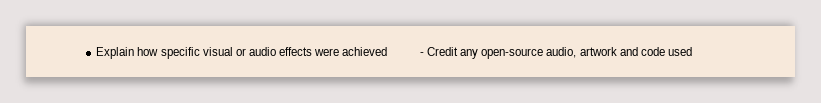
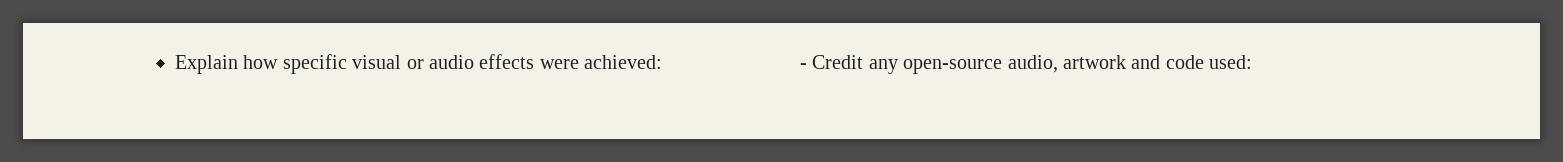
- Explain how specific visual or audio effects were achieved
+ Explain how specific visual or audio effects were achieved:
- - Credit any open-source audio, artwork and code used
+ - Credit any open-source audio, artwork and code used:

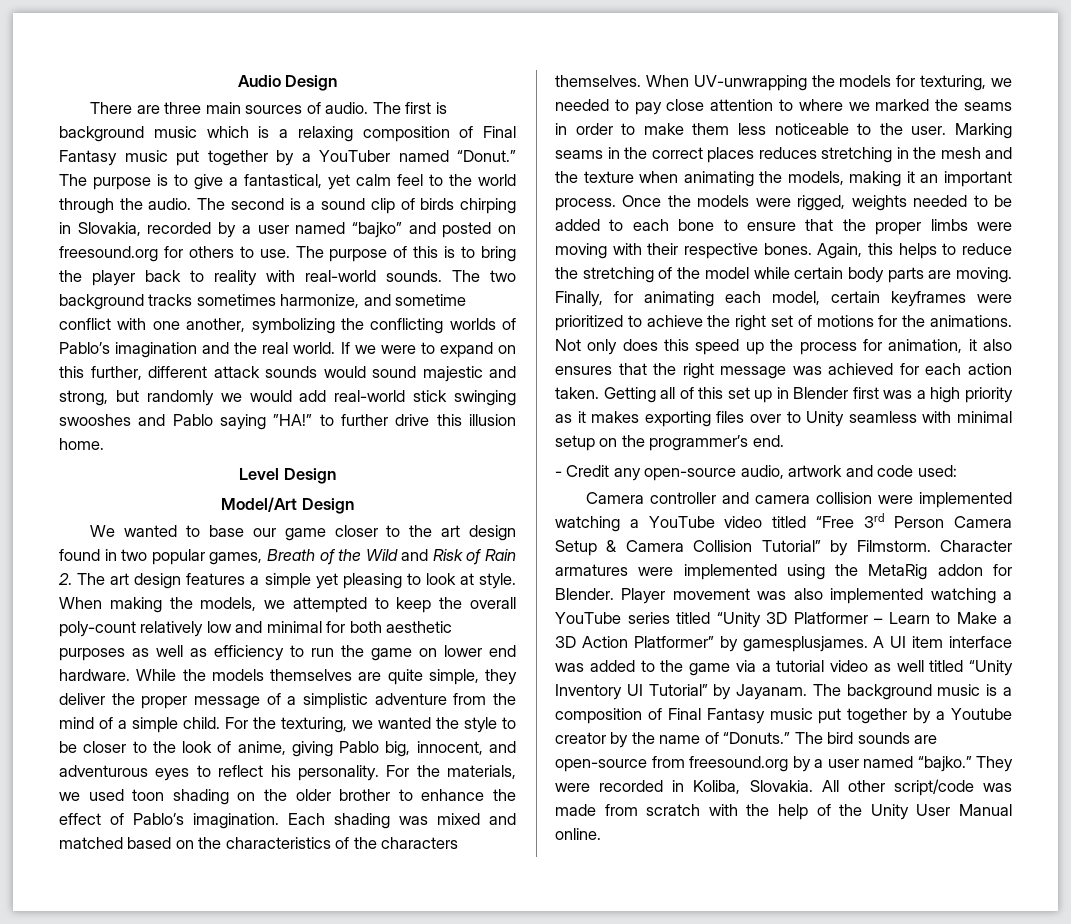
- Explain how specific visual or audio effects were achieved:
+ Audio Design
+ There are three main sources of audio. The first is background music which is a relaxing composition of Final Fantasy music put together by a YouTuber named “Donut.” The purpose is to give a fantastical, yet calm feel to the world through the audio. The second is a sound clip of birds chirping in Slovakia, recorded by a user named “bajko” and posted on freesound.org for others to use. The purpose of this is to bring the player back to reality with real-world sounds. The two background tracks sometimes harmonize, and sometime conflict with one another, symbolizing the conflicting worlds of Pablo’s imagination and the real world. If we were to expand on this further, different attack sounds would sound majestic and strong, but randomly we would add real-world stick swinging swooshes and Pablo saying ”HA!” to further drive this illusion home.
+ Level Design
+ Model/Art Design
+ We wanted to base our game closer to the art design found in two popular games, Breath of the Wild and Risk of Rain 2. The art design features a simple yet pleasing to look at style. When making the models, we attempted to keep the overall poly-count relatively low and minimal for both aesthetic purposes as well as efficiency to run the game on lower end hardware. While the models themselves are quite simple, they deliver the proper message of a simplistic adventure from the mind of a simple child. For the texturing, we wanted the style to be closer to the look of anime, giving Pablo big, innocent, and adventurous eyes to reflect his personality. For the materials, we used toon shading on the older brother to enhance the effect of Pablo’s imagination. Each shading was mixed and matched based on the characteristics of the characters themselves. When UV-unwrapping the models for texturing, we needed to pay close attention to where we marked the seams in order to make them less noticeable to the user. Marking seams in the correct places reduces stretching in the mesh and the texture when animating the models, making it an important process. Once the models were rigged, weights needed to be added to each bone to ensure that the proper limbs were moving with their respective bones. Again, this helps to reduce the stretching of the model while certain body parts are moving. Finally, for animating each model, certain keyframes were prioritized to achieve the right set of motions for the animations. Not only does this speed up the process for animation, it also ensures that the right message was achieved for each action taken. Getting all of this set up in Blender first was a high priority as it makes exporting files over to Unity seamless with minimal setup on the programmer’s end.
+ Camera controller and camera collision were implemented watching a YouTube video titled “Free 3rd Person Camera Setup & Camera Collision Tutorial” by Filmstorm. Character armatures were implemented using the MetaRig addon for Blender. Player movement was also implemented watching a YouTube series titled “Unity 3D Platformer – Learn to Make a 3D Action Platformer” by gamesplusjames. A UI item interface was added to the game via a tutorial video as well titled “Unity Inventory UI Tutorial” by Jayanam. The background music is a composition of Final Fantasy music put together by a Youtube creator by the name of “Donuts.” The bird sounds are open-source from freesound.org by a user named “bajko.” They were recorded in Koliba, Slovakia. All other script/code was made from scratch with the help of the Unity User Manual online.

